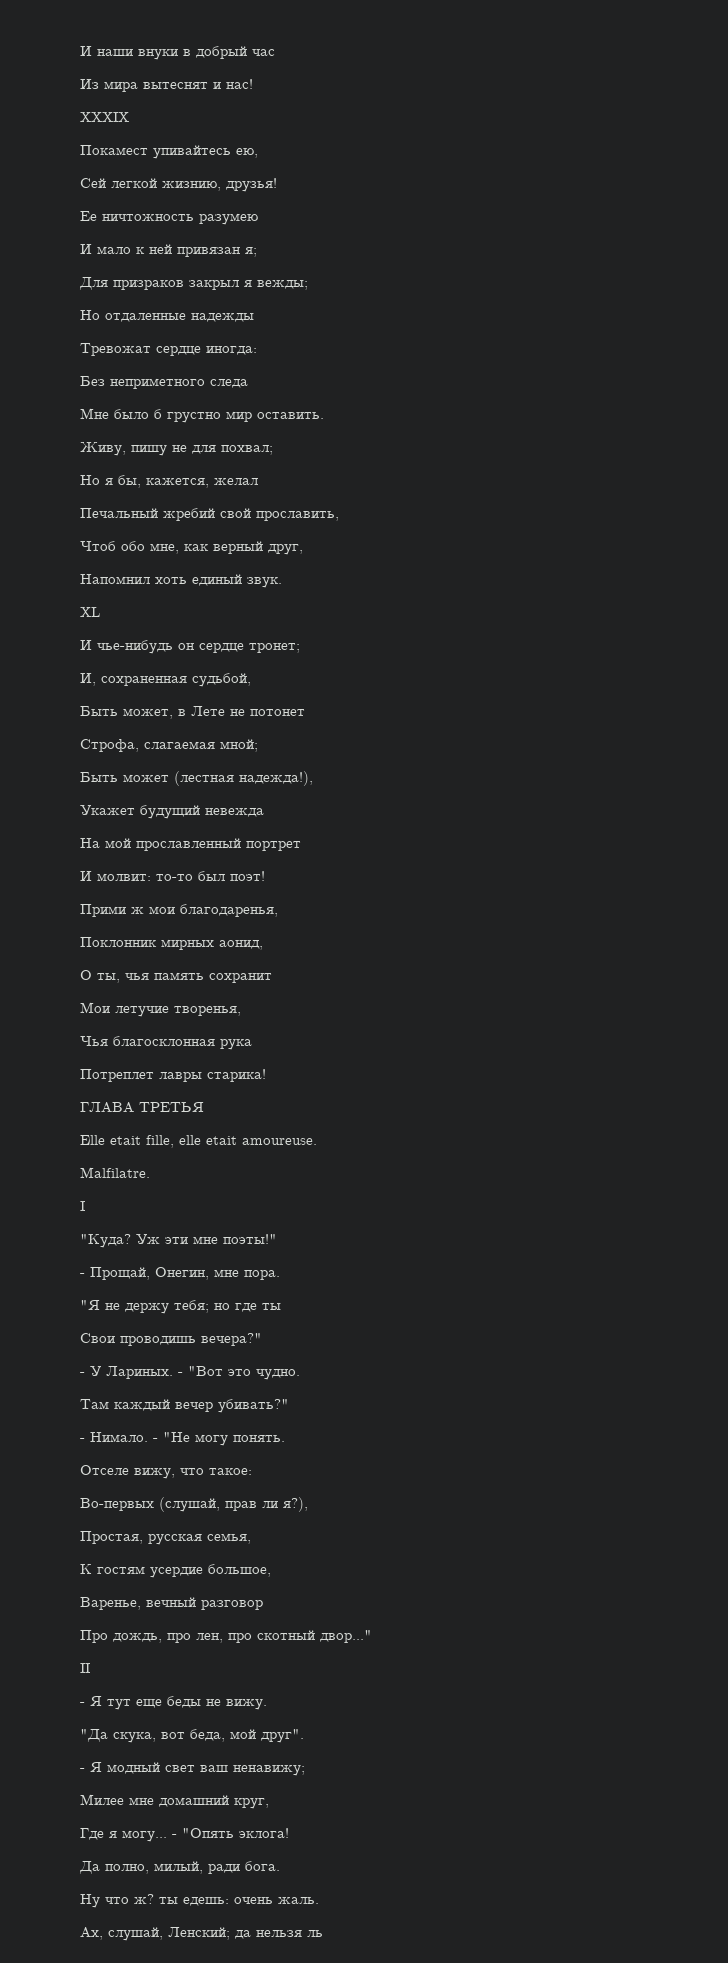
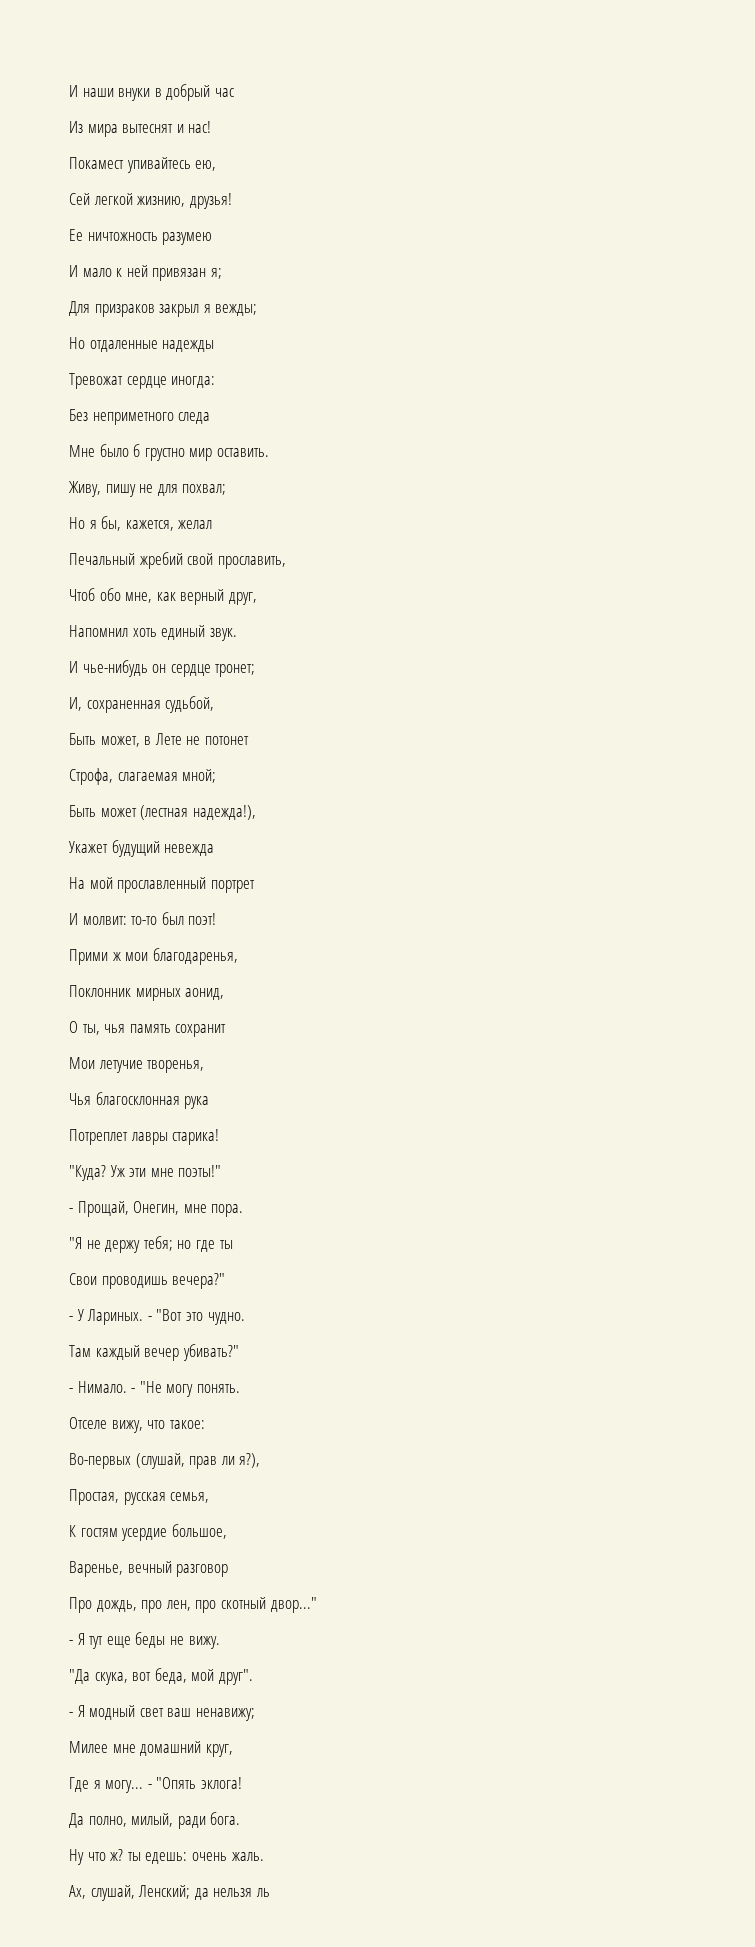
- XXXIX
- XL
- ГЛАВА ТРЕТЬЯ
- Elle etait fille, elle etait amoureuse.
- Malfilatre.
- I
- II

